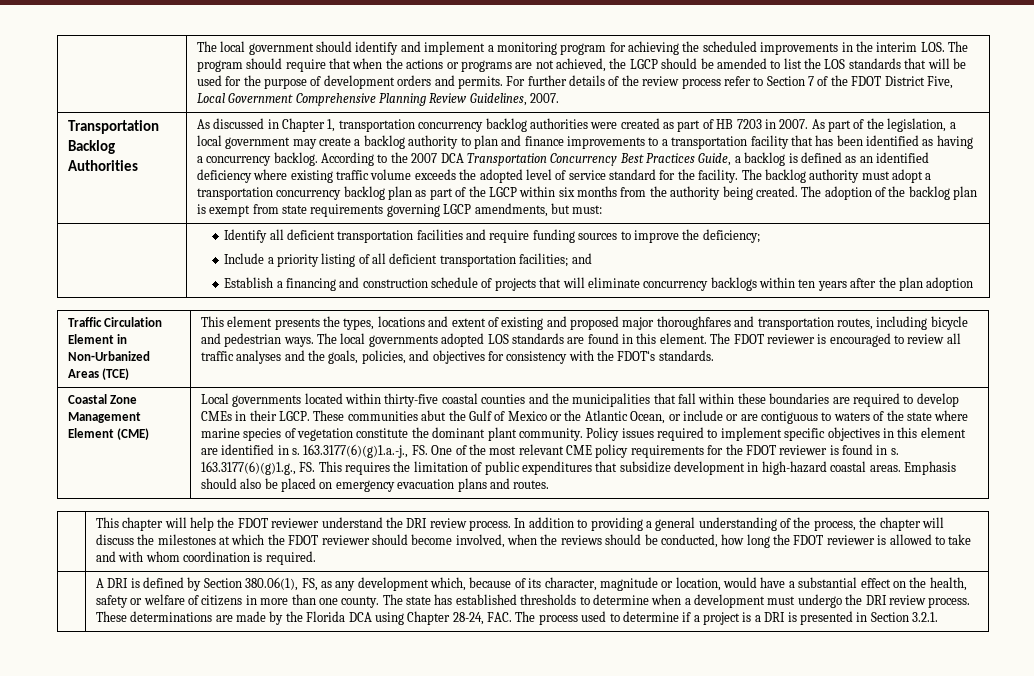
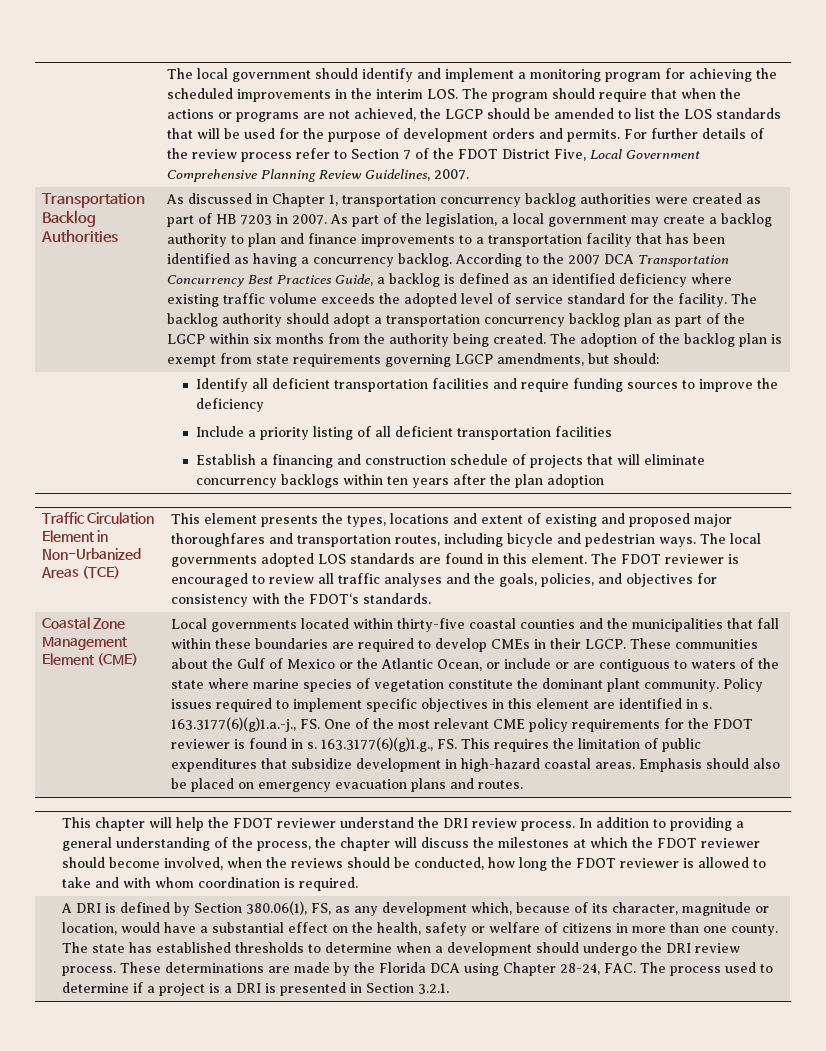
- The backlog authority must adopt a transportation concurrency backlog plan as part of the LGCP within six months from the authority being created.
+ The backlog authority should adopt a transportation concurrency backlog plan as part of the LGCP within six months from the authority being created.
- The adoption of the backlog plan is exempt from state requirements governing LGCP amendments, but must:
+ The adoption of the backlog plan is exempt from state requirements governing LGCP amendments, but should:
- Identify all deficient transportation facilities and require funding sources to improve the deficiency;
+ Identify all deficient transportation facilities and require funding sources to improve the deficiency
- Include a priority listing of all deficient transportation facilities; and
+ Include a priority listing of all deficient transportation facilities
- These communities abut the Gulf of Mexico or the Atlantic Ocean, or include or are contiguous to waters of the state where marine species of vegetation constitute the dominant plant community.
+ These communities about the Gulf of Mexico or the Atlantic Ocean, or include or are contiguous to waters of the state where marine species of vegetation constitute the dominant plant community.
- The state has established thresholds to determine when a development must undergo the DRI review process.
+ The state has established thresholds to determine when a development should undergo the DRI review process.

